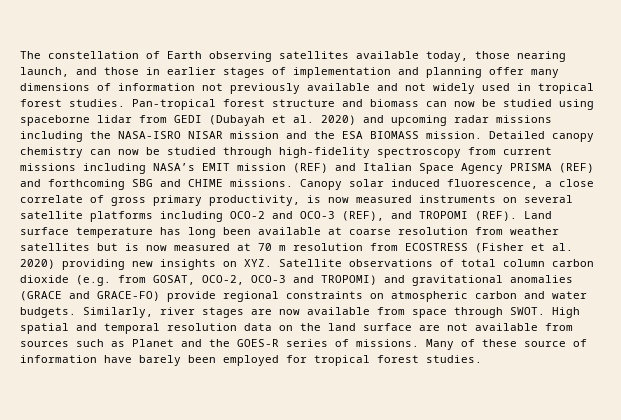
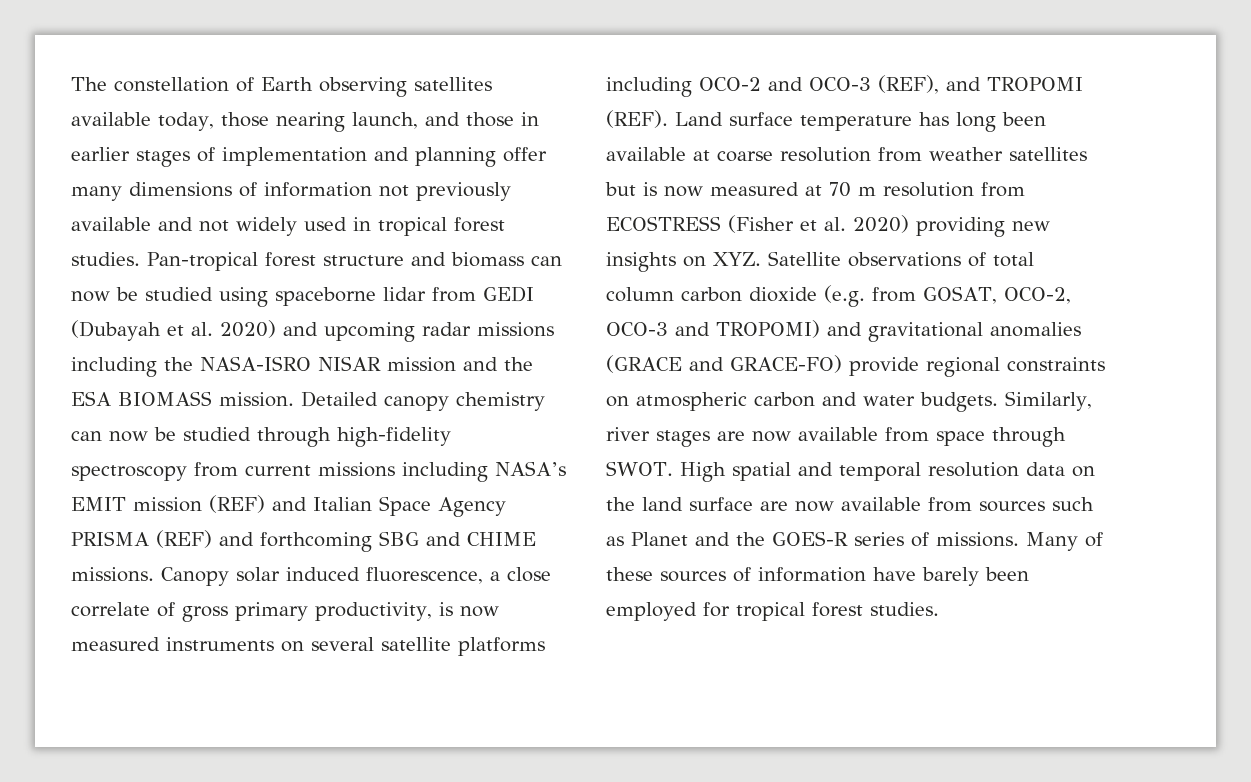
- High spatial and temporal resolution data on the land surface are not available from sources such as Planet and the GOES-R series of missions.
+ High spatial and temporal resolution data on the land surface are now available from sources such as Planet and the GOES-R series of missions.
- Many of these source of information have barely been employed for tropical forest studies.
+ Many of these sources of information have barely been employed for tropical forest studies.

